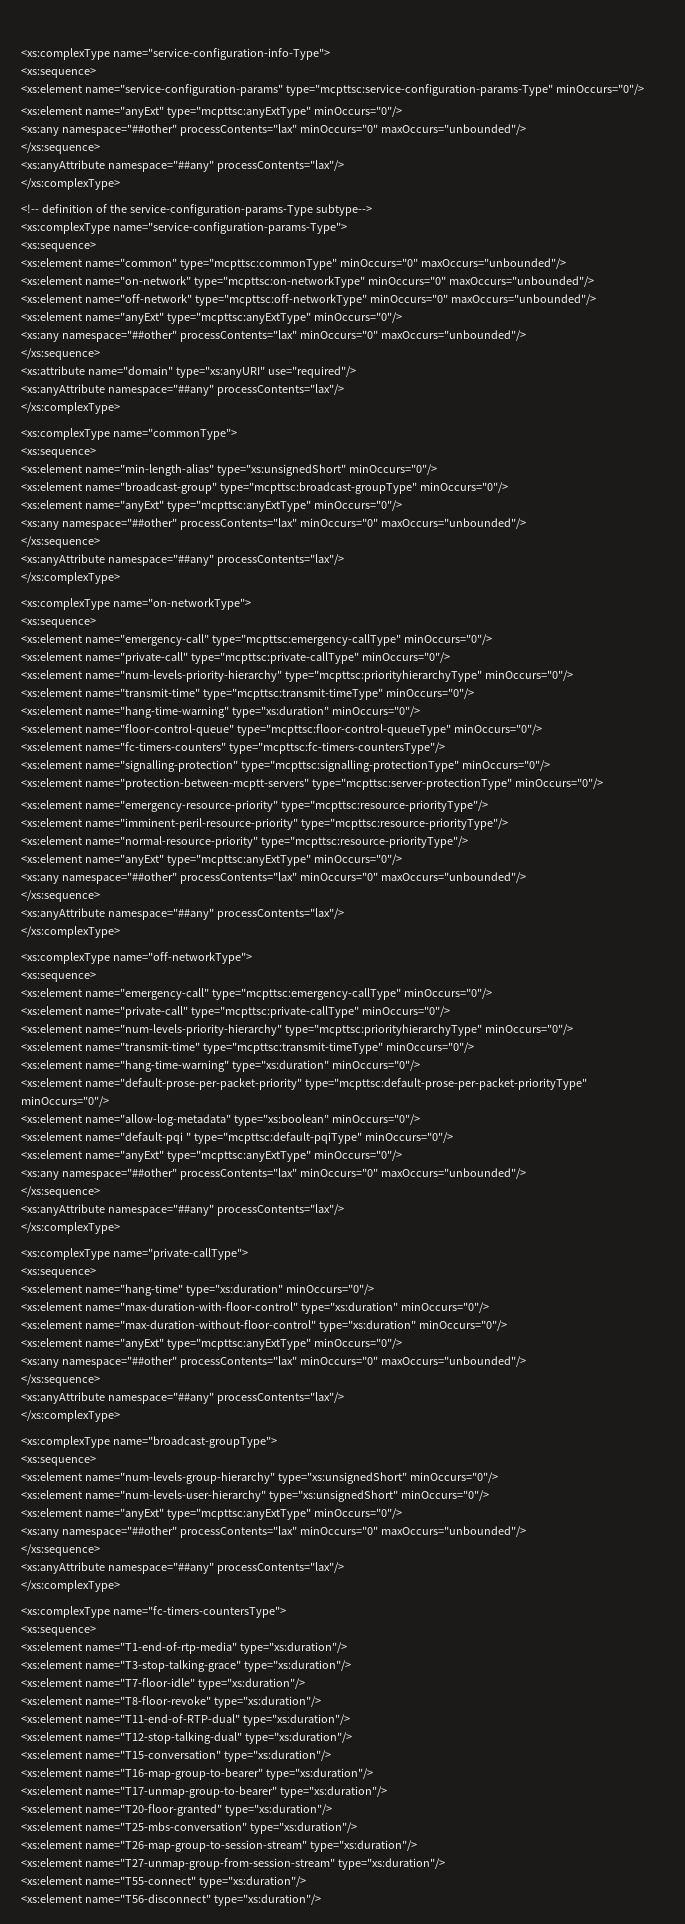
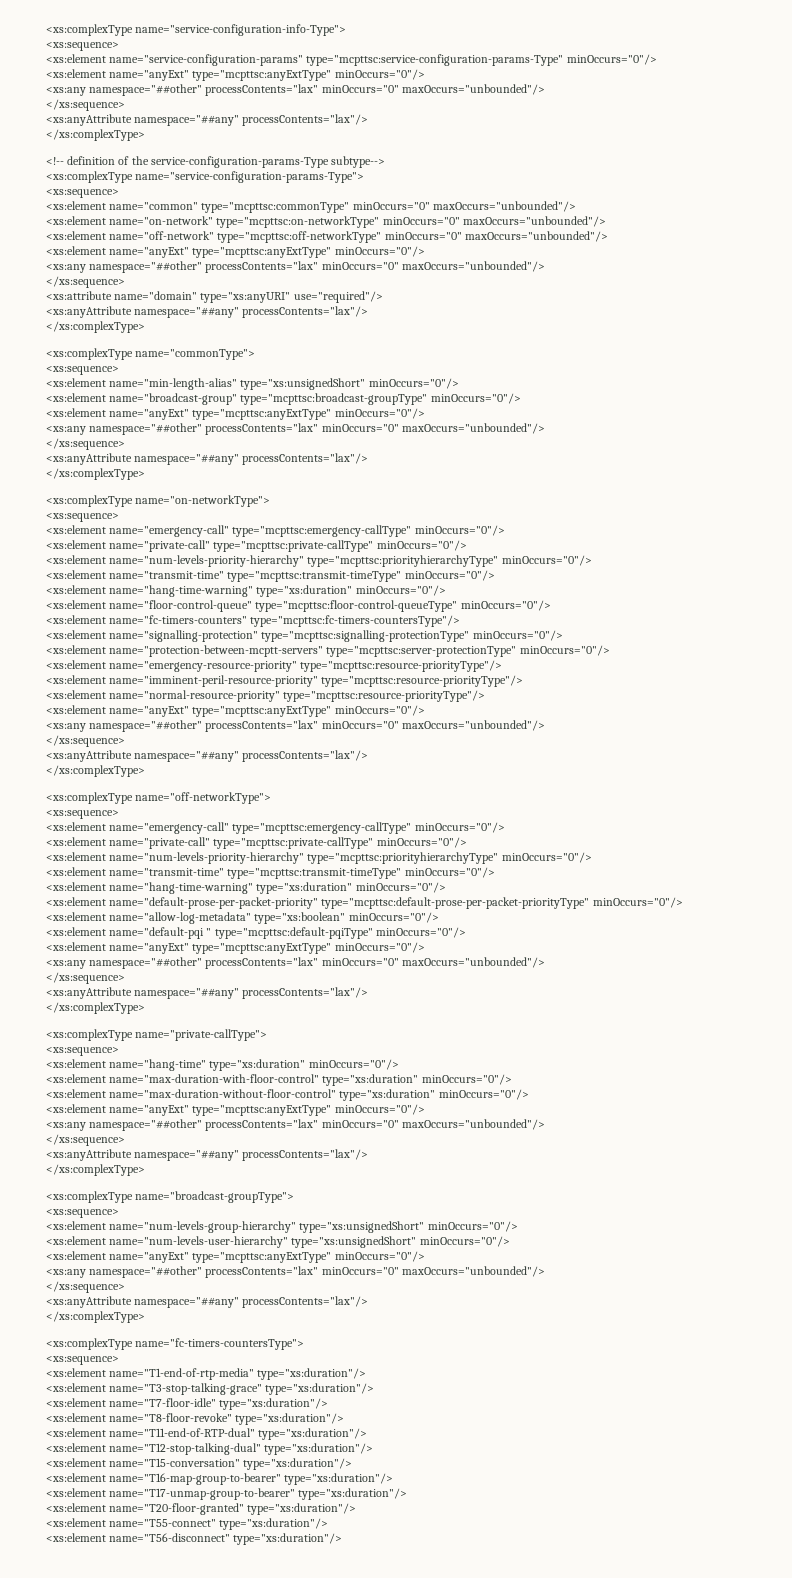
- <xs:element name="T25-mbs-conversation" type="xs:duration"/>
- <xs:element name="T26-map-group-to-session-stream" type="xs:duration"/>
- <xs:element name="T27-unmap-group-from-session-stream" type="xs:duration"/>

